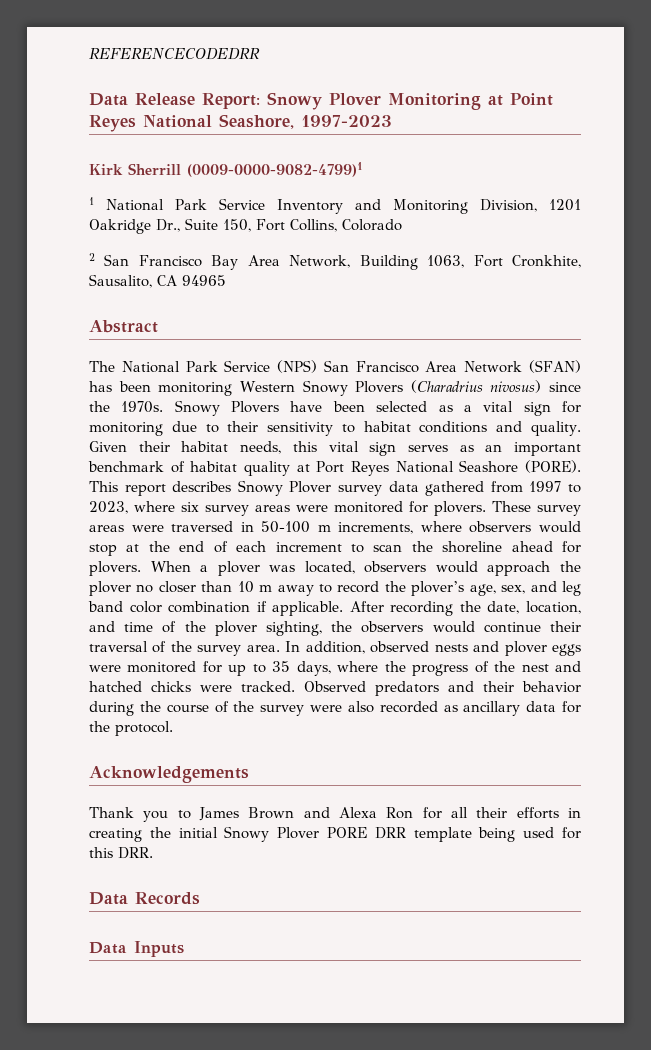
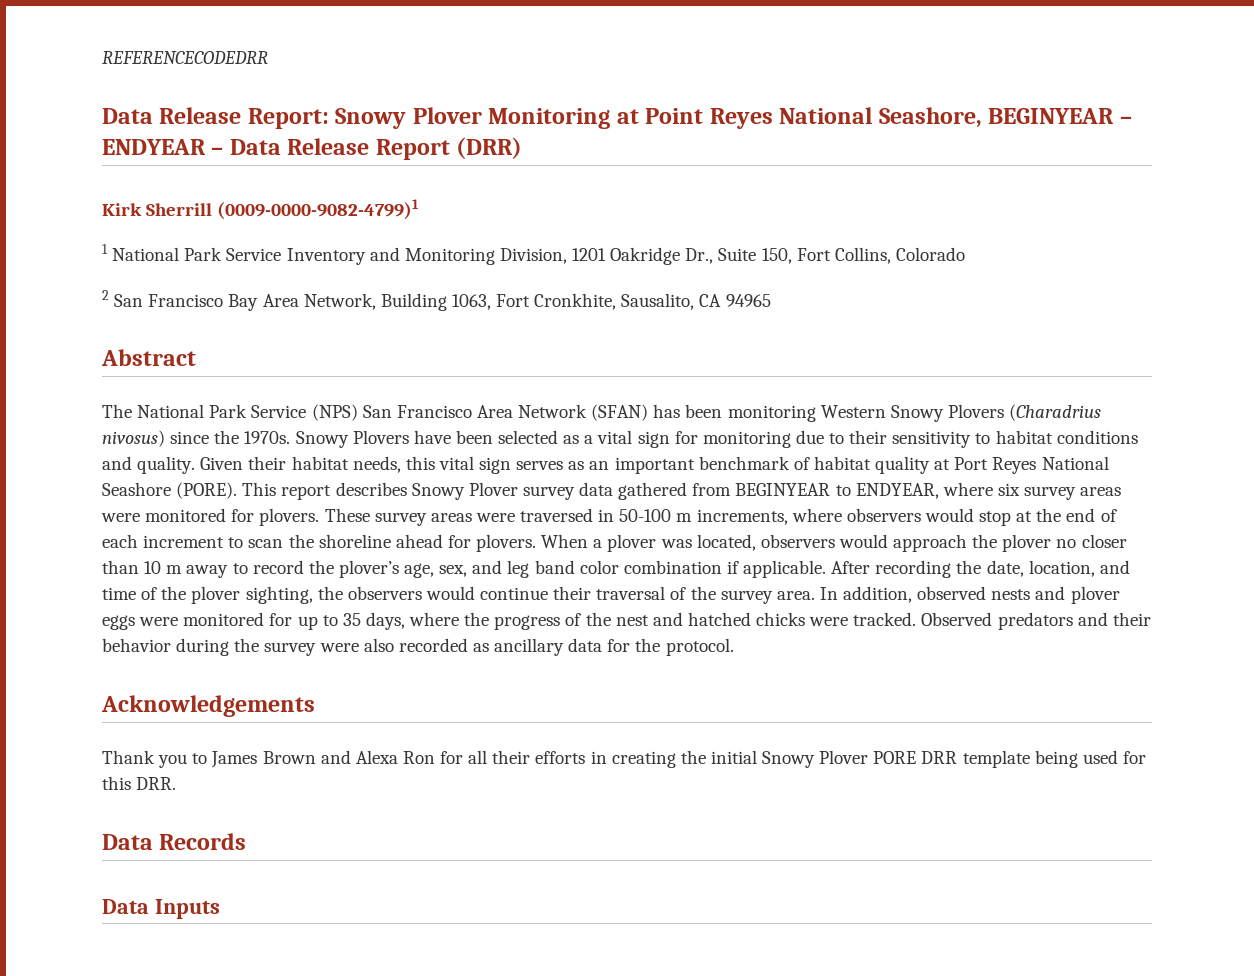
- Data Release Report: Snowy Plover Monitoring at Point Reyes National Seashore, 1997-2023
+ Data Release Report: Snowy Plover Monitoring at Point Reyes National Seashore, BEGINYEAR – ENDYEAR – Data Release Report (DRR)
- This report describes Snowy Plover survey data gathered from 1997 to 2023, where six survey areas were monitored for plovers.
+ This report describes Snowy Plover survey data gathered from BEGINYEAR to ENDYEAR, where six survey areas were monitored for plovers.
- Observed predators and their behavior during the course of the survey were also recorded as ancillary data for the protocol.
+ Observed predators and their behavior during the survey were also recorded as ancillary data for the protocol.

